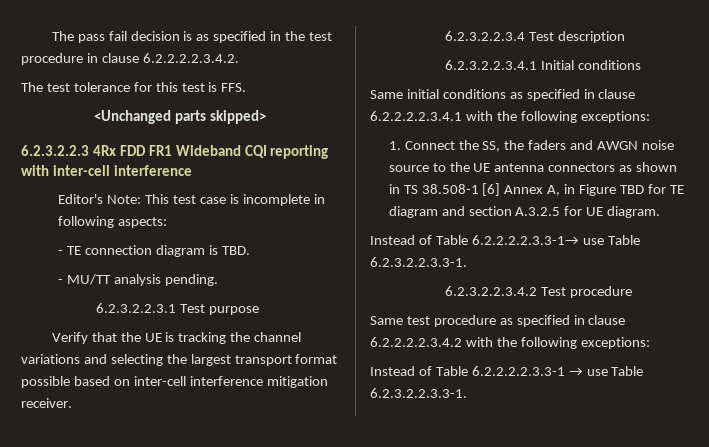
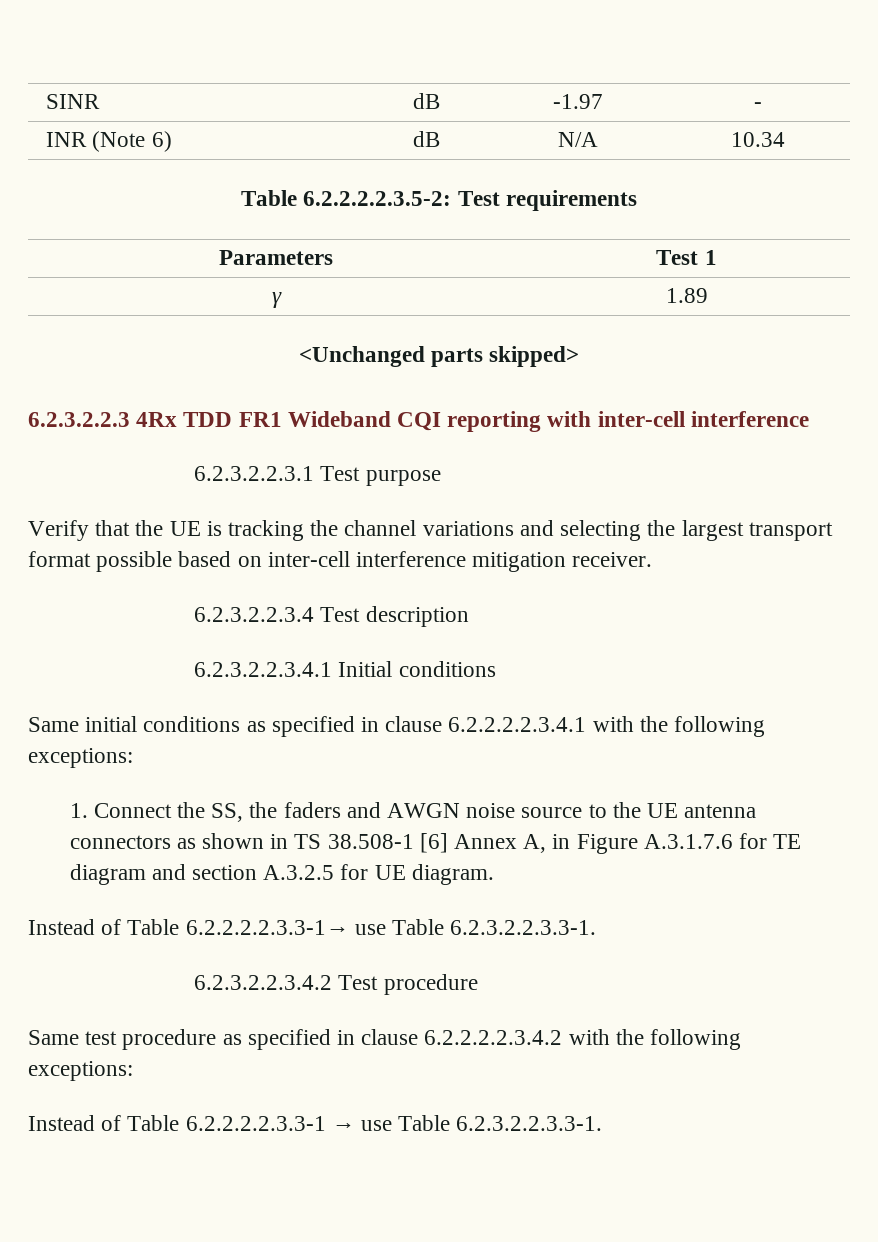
- The pass fail decision is as specified in the test procedure in clause 6.2.2.2.2.3.4.2.
- The test tolerance for this test is FFS.
+ SINR | dB | -1.97 | -
+ INR (Note 6) | dB | N/A | 10.34
+ Table 6.2.2.2.2.3.5-2: Test requirements
+ Parameters | Test 1
+ γ | 1.89
- 6.2.3.2.2.3 4Rx FDD FR1 Wideband CQI reporting with inter-cell interference
+ 6.2.3.2.2.3 4Rx TDD FR1 Wideband CQI reporting with inter-cell interference
- Editor's Note: This test case is incomplete in following aspects:
- - TE connection diagram is TBD.
- - MU/TT analysis pending.
- 1. Connect the SS, the faders and AWGN noise source to the UE antenna connectors as shown in TS 38.508-1 [6] Annex A, in Figure TBD for TE diagram and section A.3.2.5 for UE diagram.
+ 1. Connect the SS, the faders and AWGN noise source to the UE antenna connectors as shown in TS 38.508-1 [6] Annex A, in Figure A.3.1.7.6 for TE diagram and section A.3.2.5 for UE diagram.

